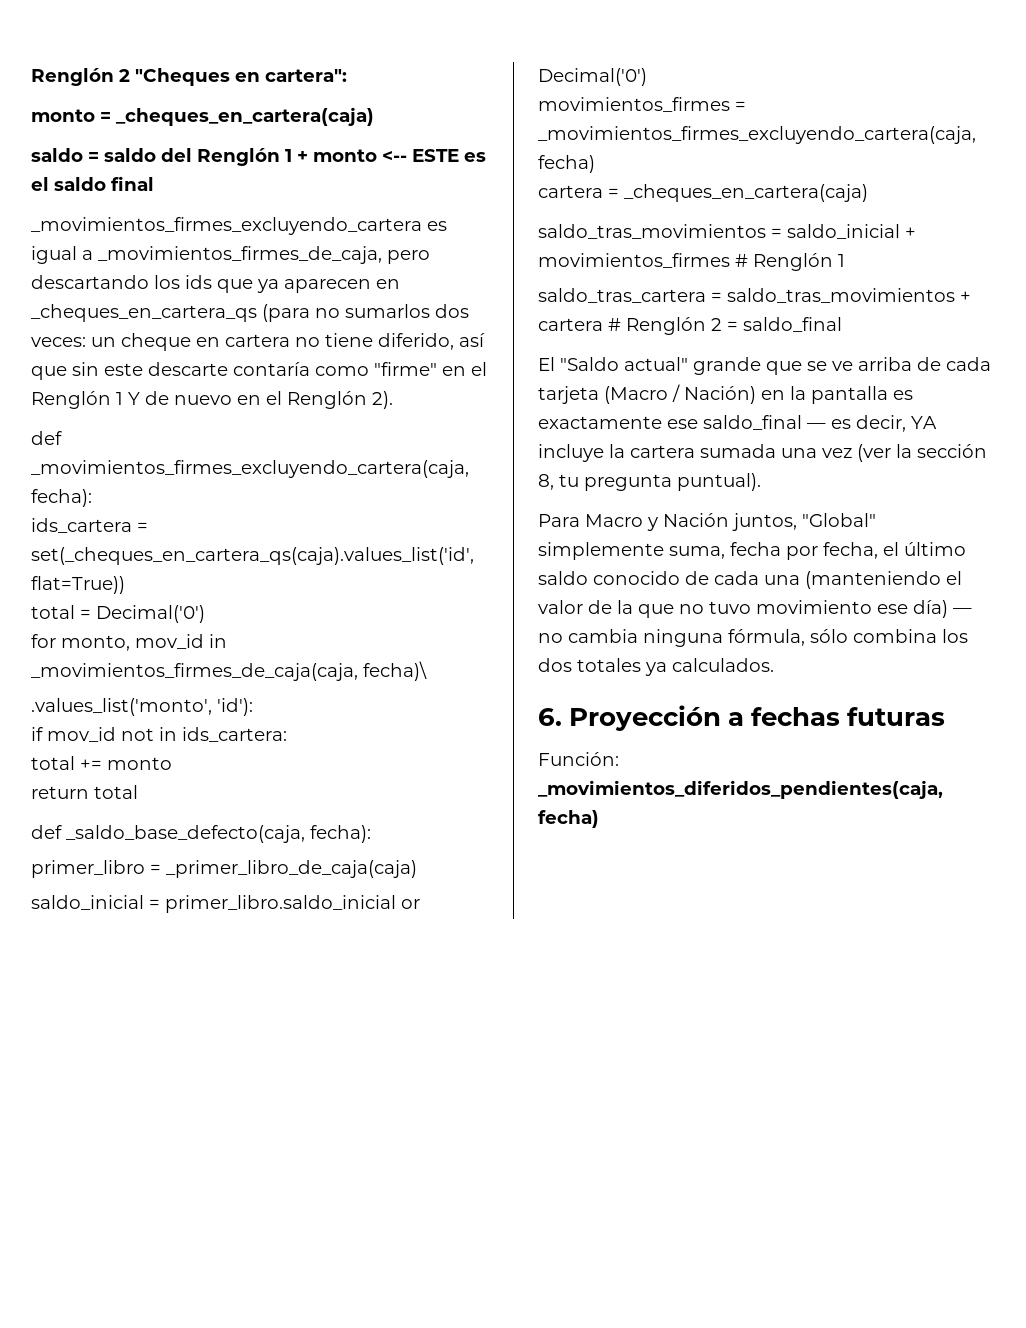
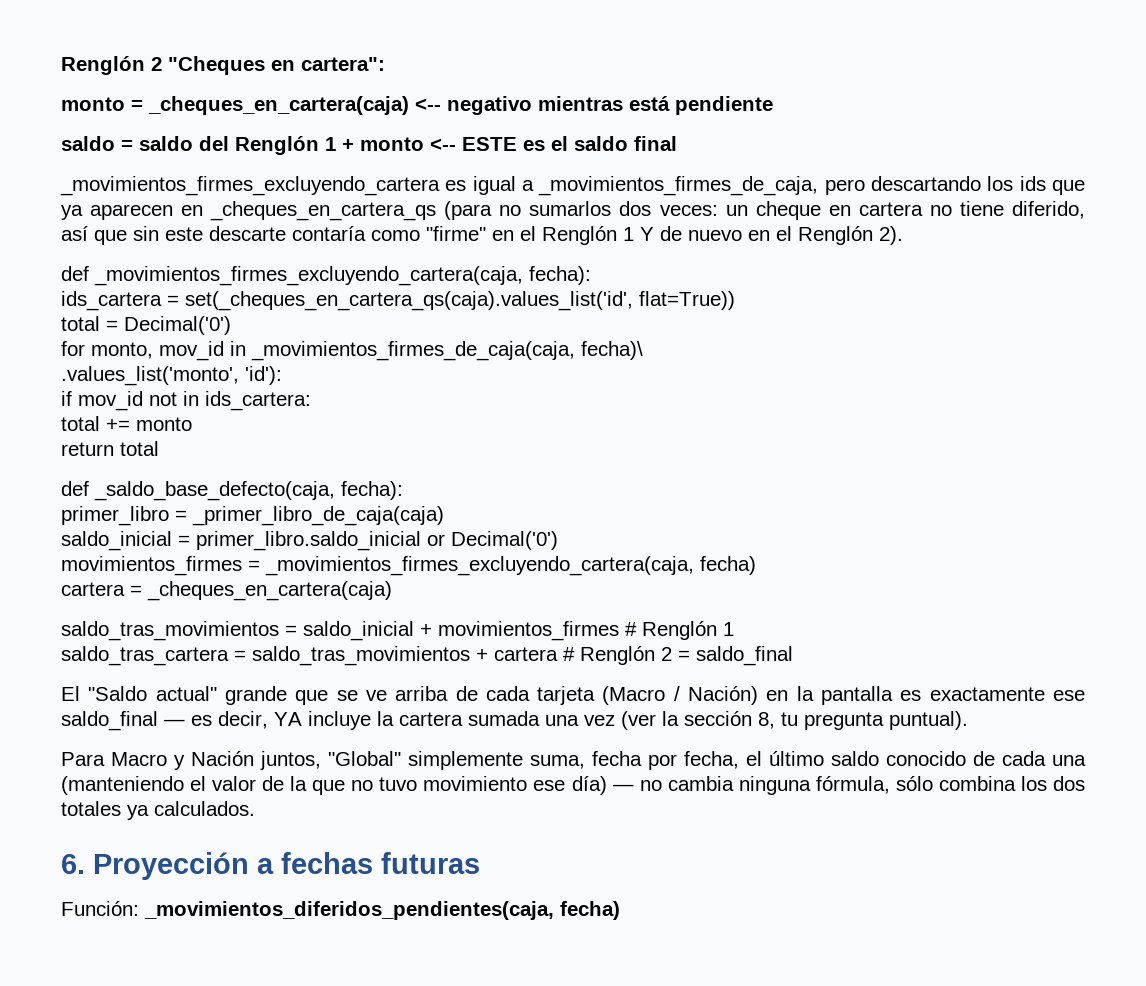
- monto = _cheques_en_cartera(caja)
+ monto = _cheques_en_cartera(caja) <-- negativo mientras está pendiente

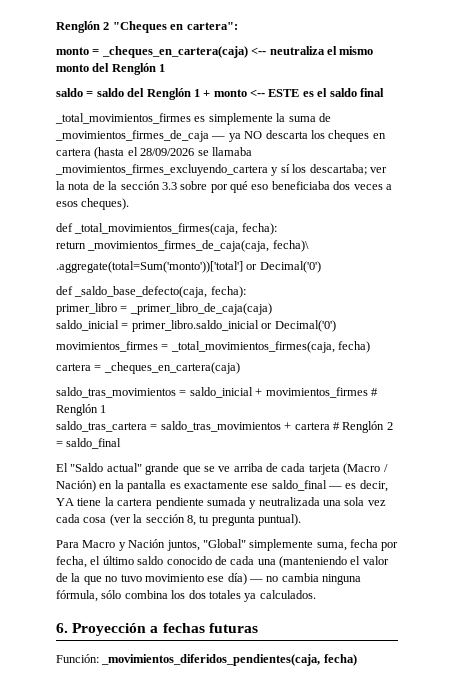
- monto = _cheques_en_cartera(caja) <-- negativo mientras está pendiente
+ monto = _cheques_en_cartera(caja) <-- neutraliza el mismo monto del Renglón 1
- _movimientos_firmes_excluyendo_cartera es igual a _movimientos_firmes_de_caja, pero descartando los ids que ya aparecen en _cheques_en_cartera_qs (para no sumarlos dos veces: un cheque en cartera no tiene diferido, así que sin este descarte contaría como "firme" en el Renglón 1 Y de nuevo en el Renglón 2).
- def _movimientos_firmes_excluyendo_cartera(caja, fecha):
- ids_cartera = set(_cheques_en_cartera_qs(caja).values_list('id', flat=True))
- total = Decimal('0')
- for monto, mov_id in _movimientos_firmes_de_caja(caja, fecha)\
- .values_list('monto', 'id'):
- if mov_id not in ids_cartera:
- total += monto
- return total
+ _total_movimientos_firmes es simplemente la suma de _movimientos_firmes_de_caja — ya NO descarta los cheques en cartera (hasta el 28/09/2026 se llamaba _movimientos_firmes_excluyendo_cartera y sí los descartaba; ver la nota de la sección 3.3 sobre por qué eso beneficiaba dos veces a esos cheques).
+ def _total_movimientos_firmes(caja, fecha):
+ return _movimientos_firmes_de_caja(caja, fecha)\
+ .aggregate(total=Sum('monto'))['total'] or Decimal('0')
- movimientos_firmes = _movimientos_firmes_excluyendo_cartera(caja, fecha)
+ movimientos_firmes = _total_movimientos_firmes(caja, fecha)
- El "Saldo actual" grande que se ve arriba de cada tarjeta (Macro / Nación) en la pantalla es exactamente ese saldo_final — es decir, YA incluye la cartera sumada una vez (ver la sección 8, tu pregunta puntual).
+ El "Saldo actual" grande que se ve arriba de cada tarjeta (Macro / Nación) en la pantalla es exactamente ese saldo_final — es decir, YA tiene la cartera pendiente sumada y neutralizada una sola vez cada cosa (ver la sección 8, tu pregunta puntual).

